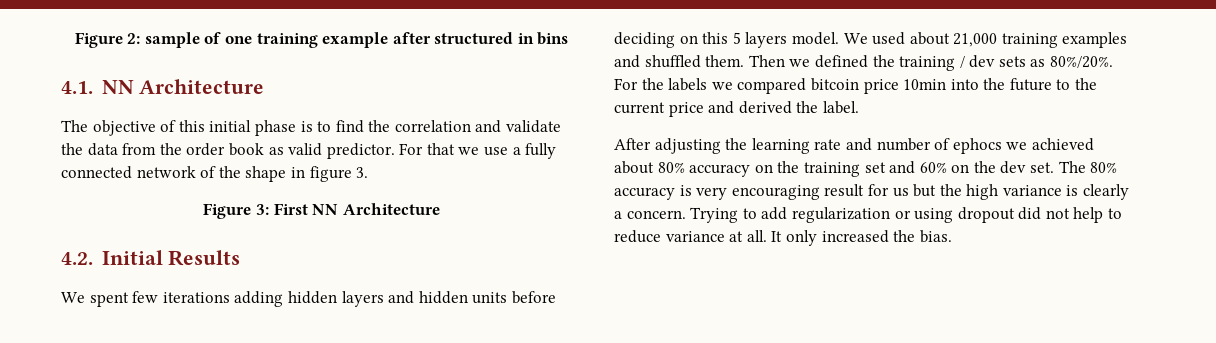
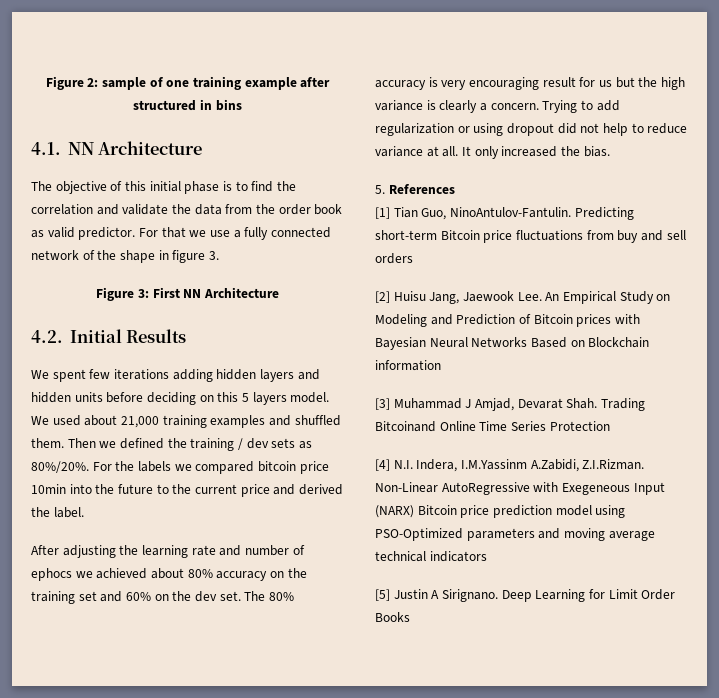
+ 5. References
+ [1] Tian Guo, NinoAntulov-Fantulin. Predicting short-term Bitcoin price fluctuations from buy and sell orders
+ [2] Huisu Jang, Jaewook Lee. An Empirical Study on Modeling and Prediction of Bitcoin prices with Bayesian Neural Networks Based on Blockchain information
+ [3] Muhammad J Amjad, Devarat Shah. Trading Bitcoinand Online Time Series Protection
+ [4] N.I. Indera, I.M.Yassinm A.Zabidi, Z.I.Rizman. Non-Linear AutoRegressive with Exegeneous Input (NARX) Bitcoin price prediction model using PSO-Optimized parameters and moving average technical indicators
+ [5] Justin A Sirignano. Deep Learning for Limit Order Books

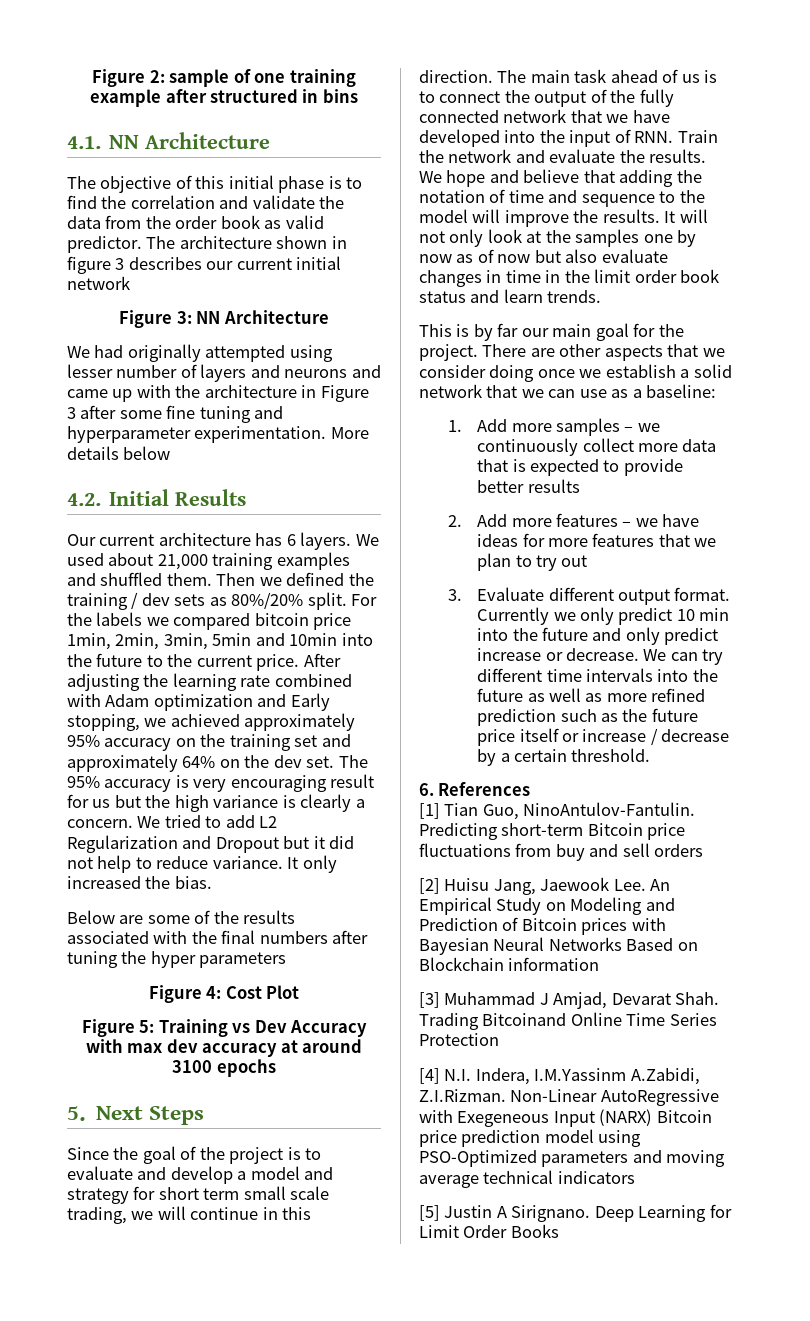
- For that we use a fully connected network of the shape in figure 3.
+ The architecture shown in figure 3 describes our current initial network
- Figure 3: First NN Architecture
+ Figure 3: NN Architecture
+ We had originally attempted using lesser number of layers and neurons and came up with the architecture in Figure 3 after some fine tuning and hyperparameter experimentation. More details below
  4.2. Initial Results
- We spent few iterations adding hidden layers and hidden units before deciding on this 5 layers model.
+ Our current architecture has 6 layers.
- Then we defined the training / dev sets as 80%/20%.
+ Then we defined the training / dev sets as 80%/20% split.
- For the labels we compared bitcoin price 10min into the future to the current price and derived the label.
- After adjusting the learning rate and number of ephocs we achieved about 80% accuracy on the training set and 60% on the dev set.
+ For the labels we compared bitcoin price 1min, 2min, 3min, 5min and 10min into the future to the current price. After adjusting the learning rate combined with Adam optimization and Early stopping, we achieved approximately 95% accuracy on the training set and approximately 64% on the dev set.
- The 80% accuracy is very encouraging result for us but the high variance is clearly a concern.
+ The 95% accuracy is very encouraging result for us but the high variance is clearly a concern.
- Trying to add regularization or using dropout did not help to reduce variance at all.
+ We tried to add L2 Regularization and Dropout but it did not help to reduce variance.
- 5. References
+ Below are some of the results associated with the final numbers after tuning the hyper parameters
+ Figure 4: Cost Plot
+ Figure 5: Training vs Dev Accuracy with max dev accuracy at around 3100 epochs
+ 5. Next Steps
+ Since the goal of the project is to evaluate and develop a model and strategy for short term small scale trading, we will continue in this direction. The main task ahead of us is to connect the output of the fully connected network that we have developed into the input of RNN. Train the network and evaluate the results. We hope and believe that adding the notation of time and sequence to the model will improve the results. It will not only look at the samples one by now as of now but also evaluate changes in time in the limit order book status and learn trends.
+ This is by far our main goal for the project. There are other aspects that we consider doing once we establish a solid network that we can use as a baseline:
+ 1. Add more samples – we continuously collect more data that is expected to provide better results
+ 2. Add more features – we have ideas for more features that we plan to try out
+ 3. Evaluate different output format. Currently we only predict 10 min into the future and only predict increase or decrease. We can try different time intervals into the future as well as more refined prediction such as the future price itself or increase / decrease by a certain threshold.
+ 6. References

